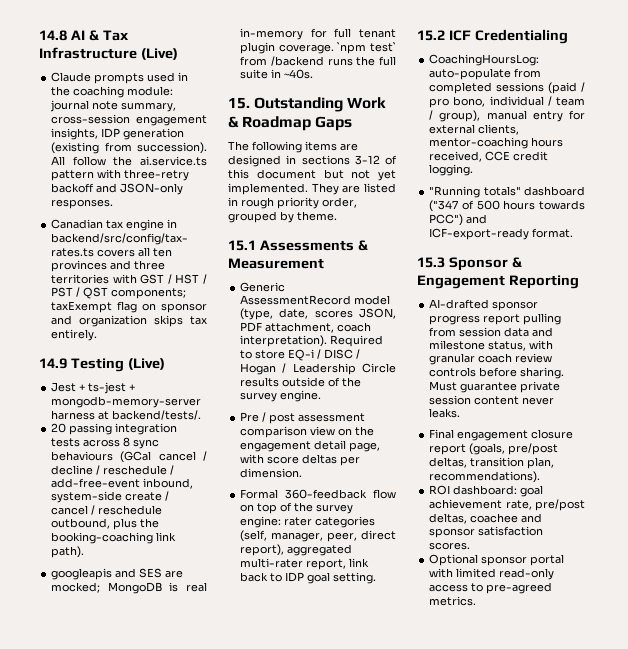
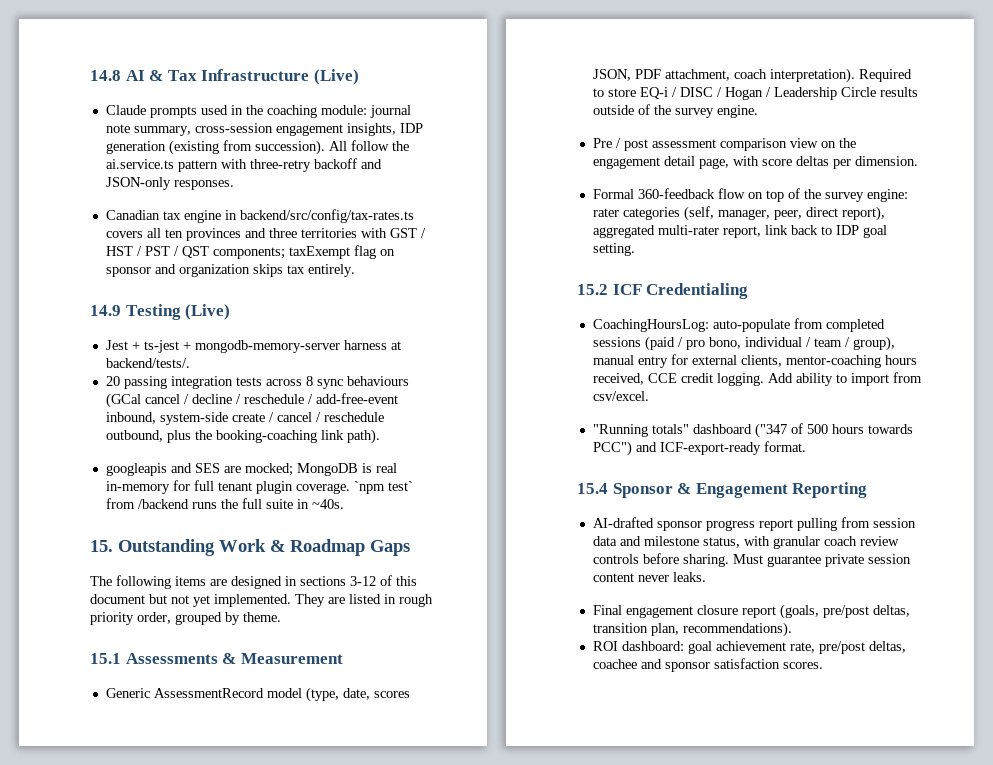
+ Add ability to import from csv/excel.
- 15.3 Sponsor & Engagement Reporting
+ 15.4 Sponsor & Engagement Reporting
- Optional sponsor portal with limited read-only access to pre-agreed metrics.

